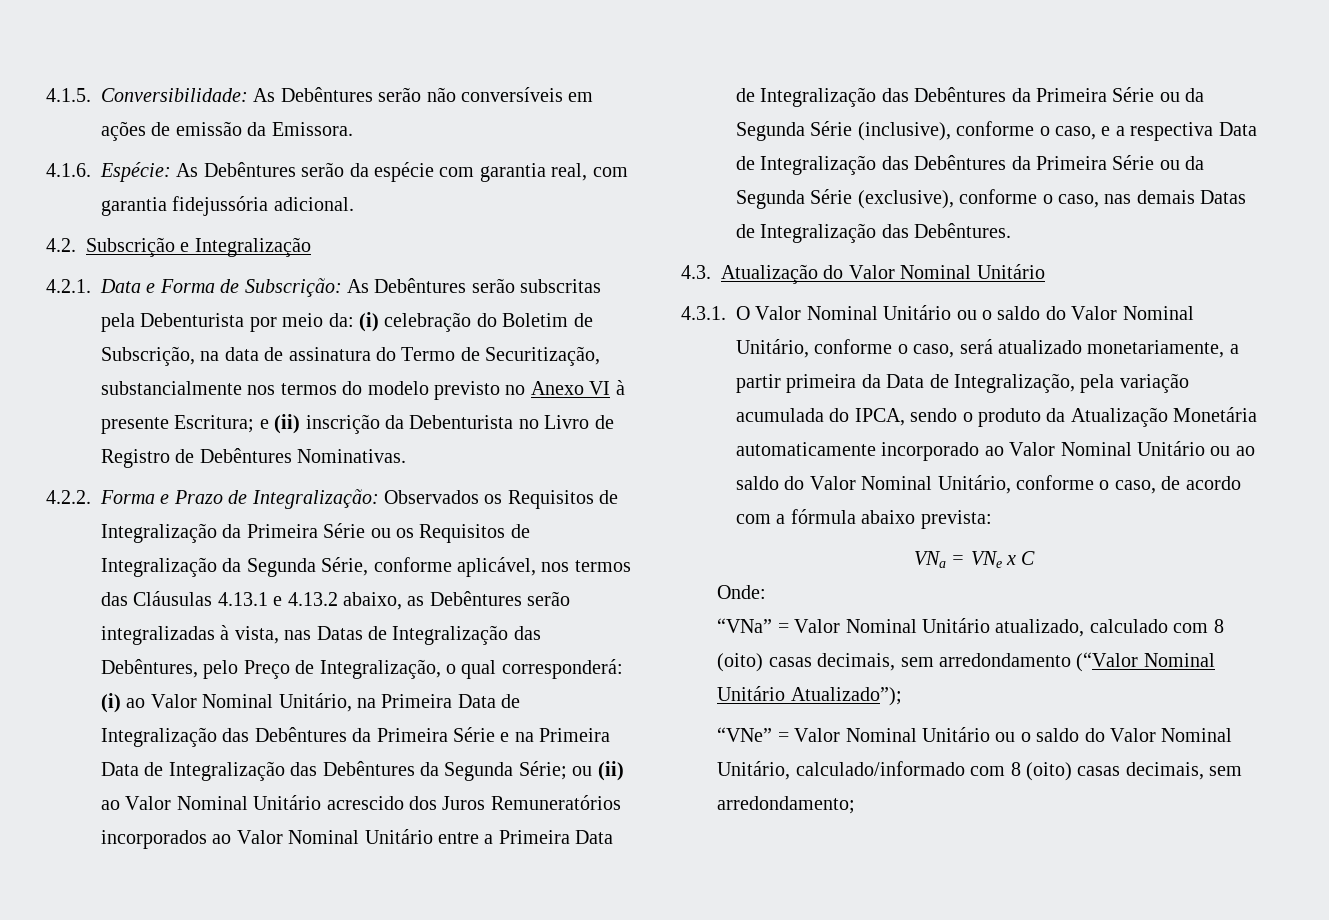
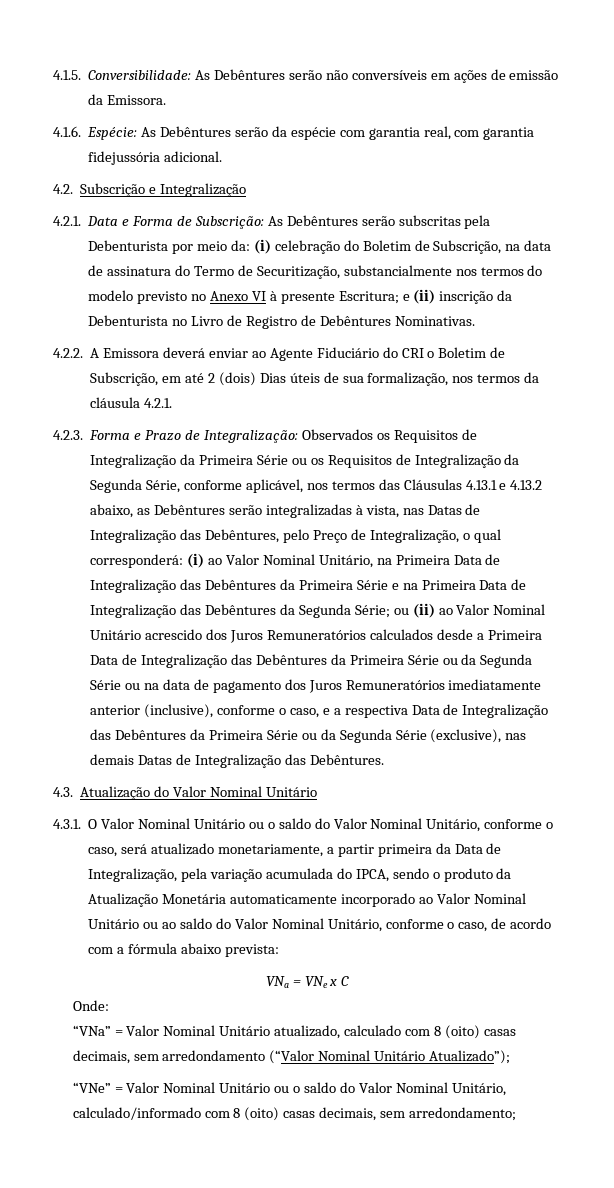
- 4.2.2. Forma e Prazo de Integralização:
+ 4.2.2. A Emissora deverá enviar ao Agente Fiduciário do CRI o Boletim de Subscrição, em até 2 (dois) Dias úteis de sua formalização, nos termos da cláusula 4.2.1.
+ 4.2.3. Forma e Prazo de Integralização:
- ou (ii) ao Valor Nominal Unitário acrescido dos Juros Remuneratórios incorporados ao Valor Nominal Unitário entre a Primeira Data de Integralização das Debêntures da Primeira Série ou da Segunda Série (inclusive), conforme o caso, e a respectiva Data de Integralização das Debêntures da Primeira Série ou da Segunda Série (exclusive), conforme o caso, nas demais Datas de Integralização das Debêntures.
+ ou (ii) ao Valor Nominal Unitário acrescido dos Juros Remuneratórios calculados desde a Primeira Data de Integralização das Debêntures da Primeira Série ou da Segunda Série ou na data de pagamento dos Juros Remuneratórios imediatamente anterior (inclusive), conforme o caso, e a respectiva Data de Integralização das Debêntures da Primeira Série ou da Segunda Série (exclusive), nas demais Datas de Integralização das Debêntures.

